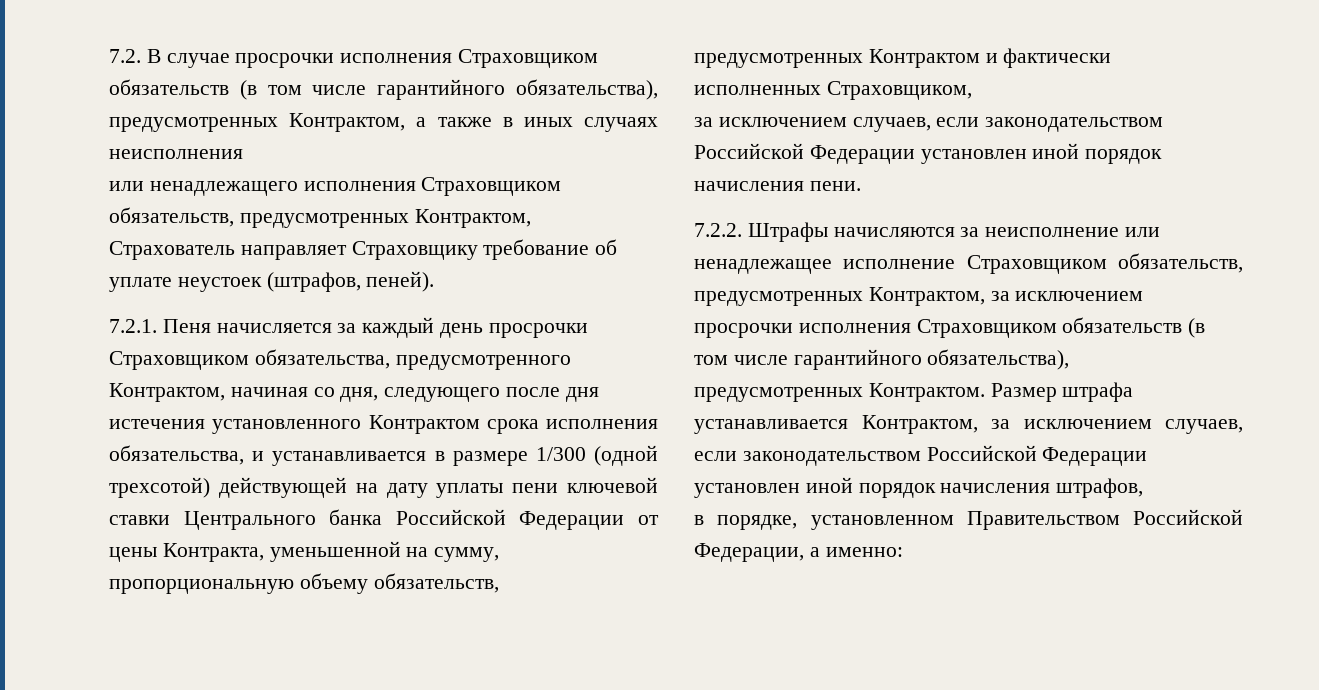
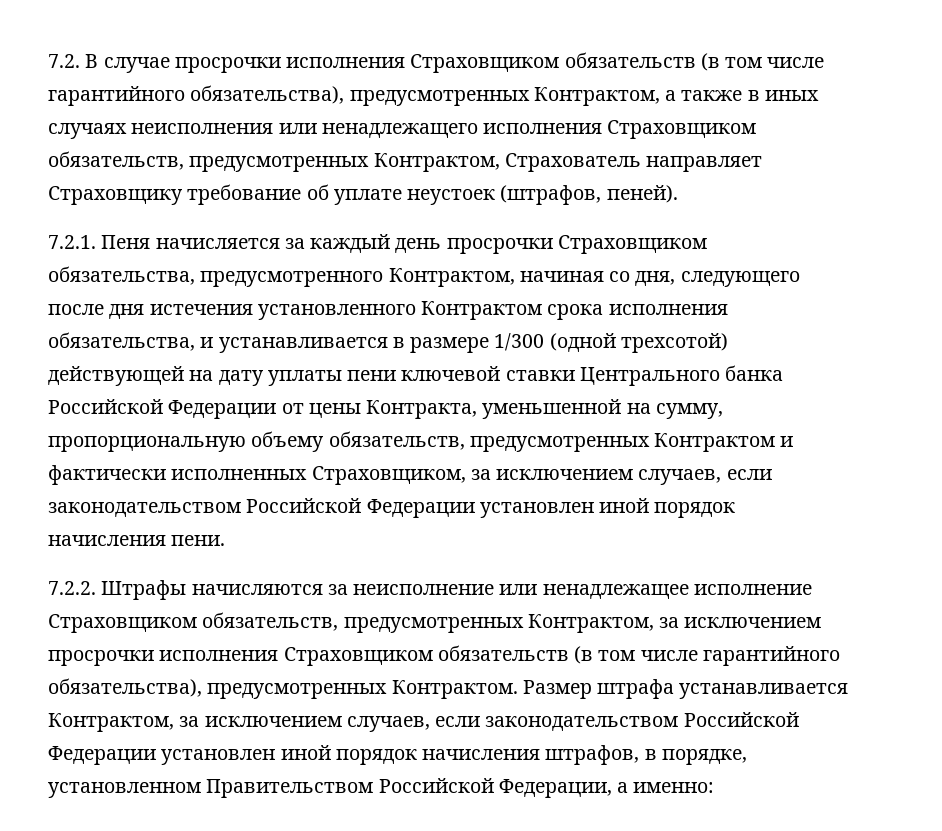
- 7.2. В случае просрочки исполнения Страховщиком обязательств (в том числе гарантийного обязательства), предусмотренных Контрактом, а также в иных случаях неисполнения
- или ненадлежащего исполнения Страховщиком обязательств, предусмотренных Контрактом, Страхователь направляет Страховщику требование об уплате неустоек (штрафов, пеней).
+ 7.2. В случае просрочки исполнения Страховщиком обязательств (в том числе гарантийного обязательства), предусмотренных Контрактом, а также в иных случаях неисполнения или ненадлежащего исполнения Страховщиком обязательств, предусмотренных Контрактом, Страхователь направляет Страховщику требование об уплате неустоек (штрафов, пеней).
- 7.2.1. Пеня начисляется за каждый день просрочки Страховщиком обязательства, предусмотренного Контрактом, начиная со дня, следующего после дня истечения установленного Контрактом срока исполнения обязательства, и устанавливается в размере 1/300 (одной трехсотой) действующей на дату уплаты пени ключевой ставки Центрального банка Российской Федерации от цены Контракта, уменьшенной на сумму, пропорциональную объему обязательств, предусмотренных Контрактом и фактически исполненных Страховщиком,
- за исключением случаев, если законодательством Российской Федерации установлен иной порядок начисления пени.
+ 7.2.1. Пеня начисляется за каждый день просрочки Страховщиком обязательства, предусмотренного Контрактом, начиная со дня, следующего после дня истечения установленного Контрактом срока исполнения обязательства, и устанавливается в размере 1/300 (одной трехсотой) действующей на дату уплаты пени ключевой ставки Центрального банка Российской Федерации от цены Контракта, уменьшенной на сумму, пропорциональную объему обязательств, предусмотренных Контрактом и фактически исполненных Страховщиком, за исключением случаев, если законодательством Российской Федерации установлен иной порядок начисления пени.
- Размер штрафа устанавливается Контрактом, за исключением случаев, если законодательством Российской Федерации установлен иной порядок начисления штрафов,
- в порядке, установленном Правительством Российской Федерации, а именно:
+ Размер штрафа устанавливается Контрактом, за исключением случаев, если законодательством Российской Федерации установлен иной порядок начисления штрафов, в порядке, установленном Правительством Российской Федерации, а именно:

